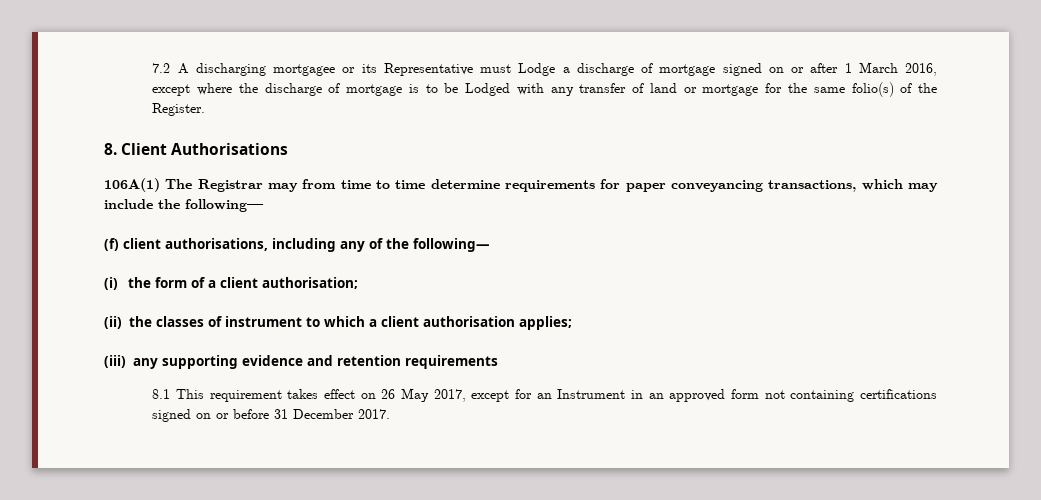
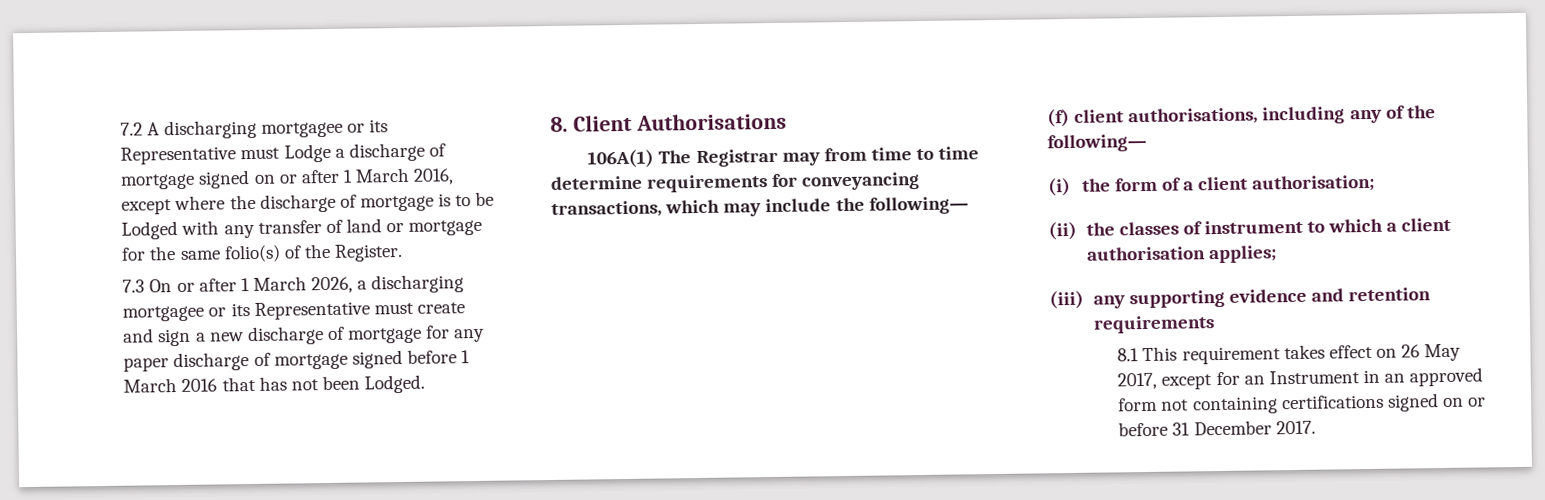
+ 7.3 On or after 1 March 2026, a discharging mortgagee or its Representative must create and sign a new discharge of mortgage for any paper discharge of mortgage signed before 1 March 2016 that has not been Lodged.
- 106A(1) The Registrar may from time to time determine requirements for paper conveyancing transactions, which may include the following—
+ 106A(1) The Registrar may from time to time determine requirements for conveyancing transactions, which may include the following—

